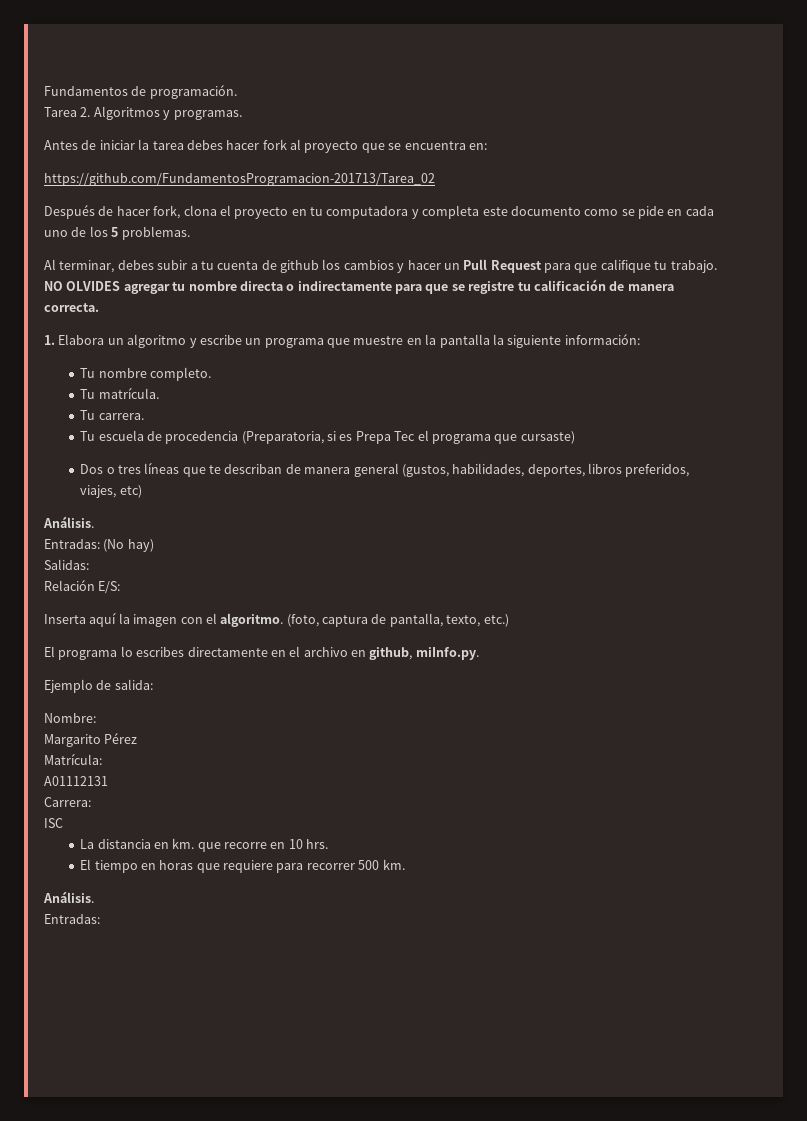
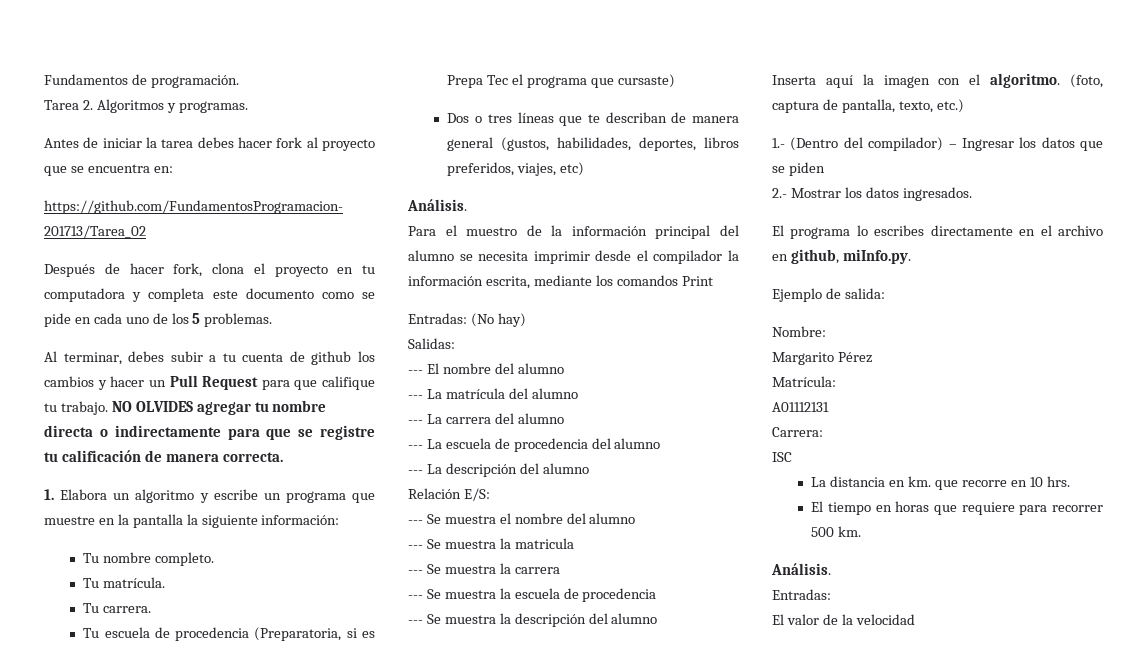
+ Para el muestro de la información principal del alumno se necesita imprimir desde el compilador la información escrita, mediante los comandos Print
  Entradas: (No hay)
  Salidas:
+ --- El nombre del alumno
+ --- La matrícula del alumno
+ --- La carrera del alumno
+ --- La escuela de procedencia del alumno
+ --- La descripción del alumno
  Relación E/S:
+ --- Se muestra el nombre del alumno
+ --- Se muestra la matricula
+ --- Se muestra la carrera
+ --- Se muestra la escuela de procedencia
+ --- Se muestra la descripción del alumno
+ 1.- (Dentro del compilador) – Ingresar los datos que se piden
+ 2.- Mostrar los datos ingresados.
+ El valor de la velocidad

